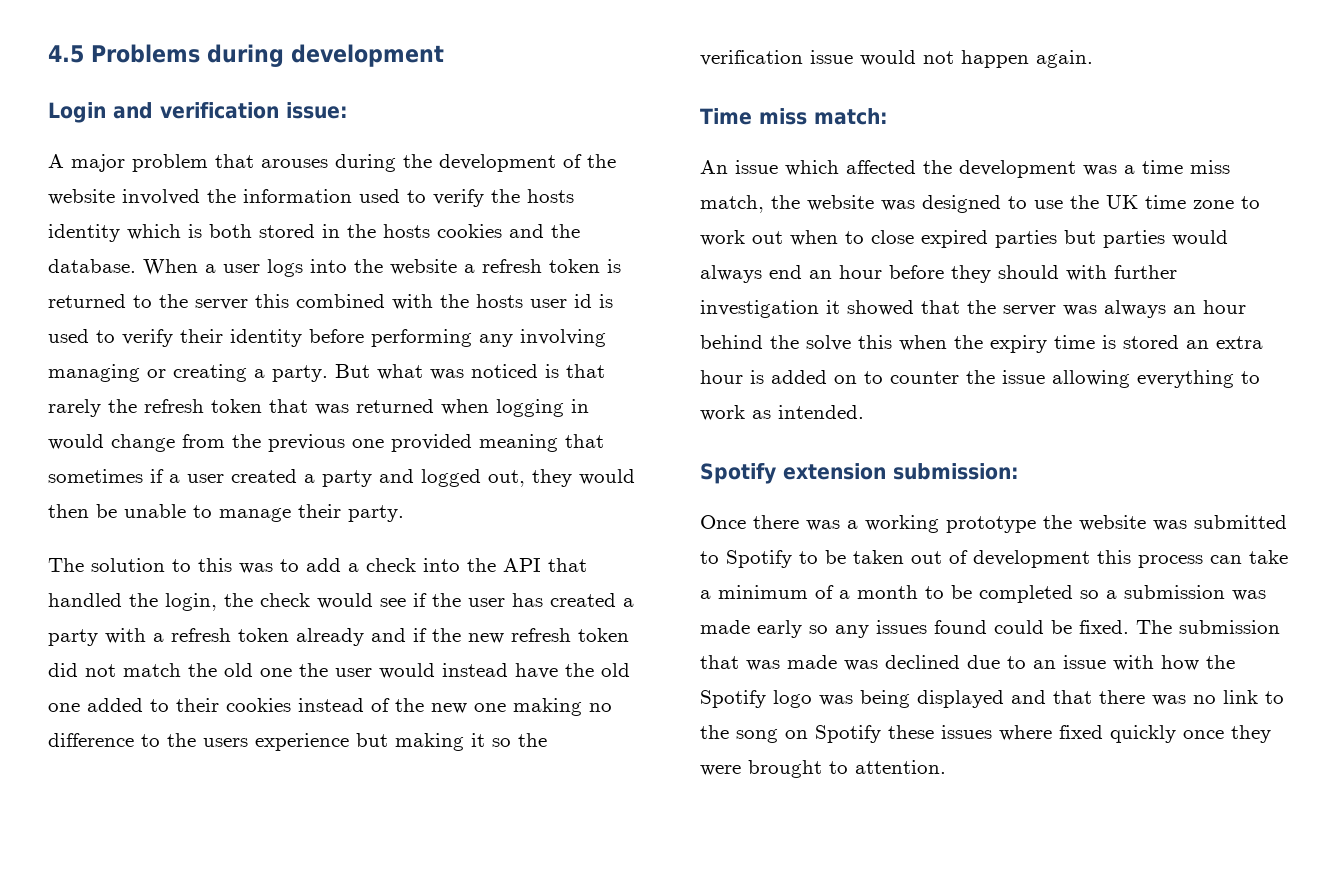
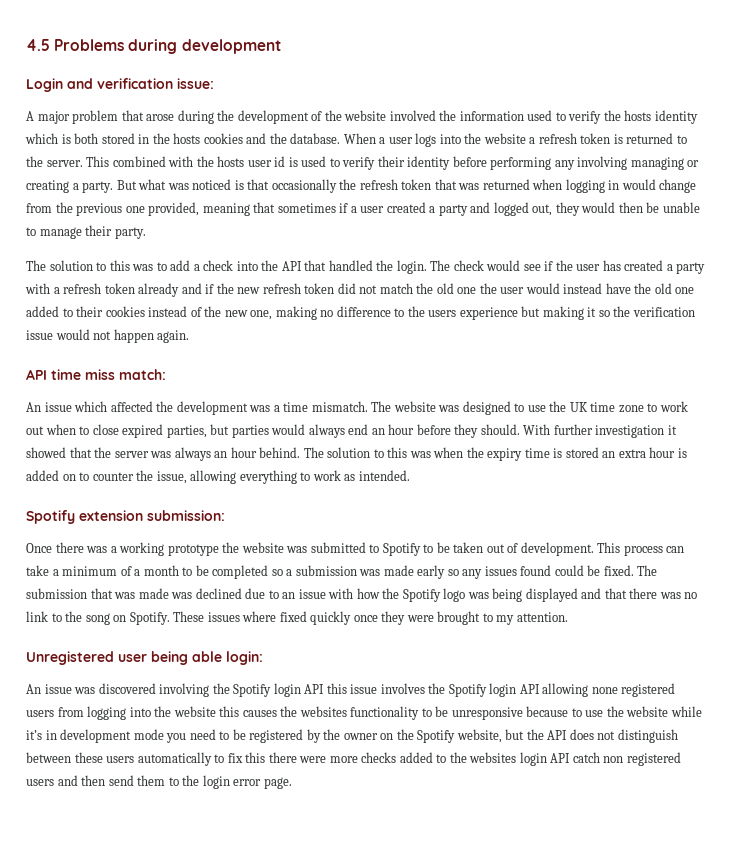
- A major problem that arouses during the development of the website involved the information used to verify the hosts identity which is both stored in the hosts cookies and the database.
+ A major problem that arose during the development of the website involved the information used to verify the hosts identity which is both stored in the hosts cookies and the database.
- When a user logs into the website a refresh token is returned to the server this combined with the hosts user id is used to verify their identity before performing any involving managing or creating a party.
+ When a user logs into the website a refresh token is returned to the server. This combined with the hosts user id is used to verify their identity before performing any involving managing or creating a party.
- But what was noticed is that rarely the refresh token that was returned when logging in would change from the previous one provided meaning that sometimes if a user created a party and logged out, they would then be unable to manage their party.
+ But what was noticed is that occasionally the refresh token that was returned when logging in would change from the previous one provided, meaning that sometimes if a user created a party and logged out, they would then be unable to manage their party.
- The solution to this was to add a check into the API that handled the login, the check would see if the user has created a party with a refresh token already and if the new refresh token did not match the old one the user would instead have the old one added to their cookies instead of the new one making no difference to the users experience but making it so the verification issue would not happen again.
+ The solution to this was to add a check into the API that handled the login. The check would see if the user has created a party with a refresh token already and if the new refresh token did not match the old one the user would instead have the old one added to their cookies instead of the new one, making no difference to the users experience but making it so the verification issue would not happen again.
- Time miss match:
+ API time miss match:
- An issue which affected the development was a time miss match, the website was designed to use the UK time zone to work out when to close expired parties but parties would always end an hour before they should with further investigation it showed that the server was always an hour behind the solve this when the expiry time is stored an extra hour is added on to counter the issue allowing everything to work as intended.
+ An issue which affected the development was a time mismatch. The website was designed to use the UK time zone to work out when to close expired parties, but parties would always end an hour before they should. With further investigation it showed that the server was always an hour behind. The solution to this was when the expiry time is stored an extra hour is added on to counter the issue, allowing everything to work as intended.
- Once there was a working prototype the website was submitted to Spotify to be taken out of development this process can take a minimum of a month to be completed so a submission was made early so any issues found could be fixed.
+ Once there was a working prototype the website was submitted to Spotify to be taken out of development. This process can take a minimum of a month to be completed so a submission was made early so any issues found could be fixed.
- The submission that was made was declined due to an issue with how the Spotify logo was being displayed and that there was no link to the song on Spotify these issues where fixed quickly once they were brought to attention.
+ The submission that was made was declined due to an issue with how the Spotify logo was being displayed and that there was no link to the song on Spotify. These issues where fixed quickly once they were brought to my attention.
+ Unregistered user being able login:
+ An issue was discovered involving the Spotify login API this issue involves the Spotify login API allowing none registered users from logging into the website this causes the websites functionality to be unresponsive because to use the website while it’s in development mode you need to be registered by the owner on the Spotify website, but the API does not distinguish between these users automatically to fix this there were more checks added to the websites login API catch non registered users and then send them to the login error page.

